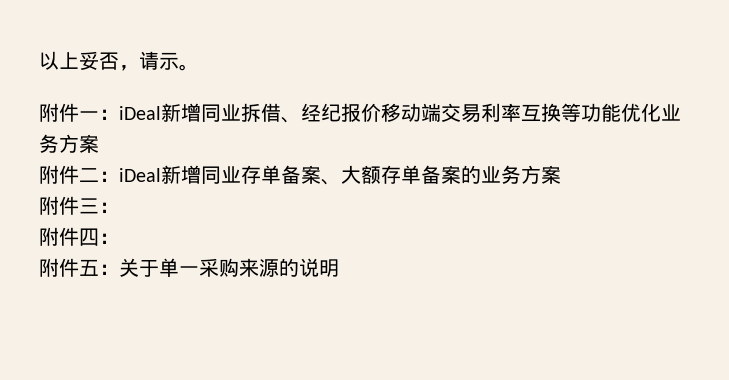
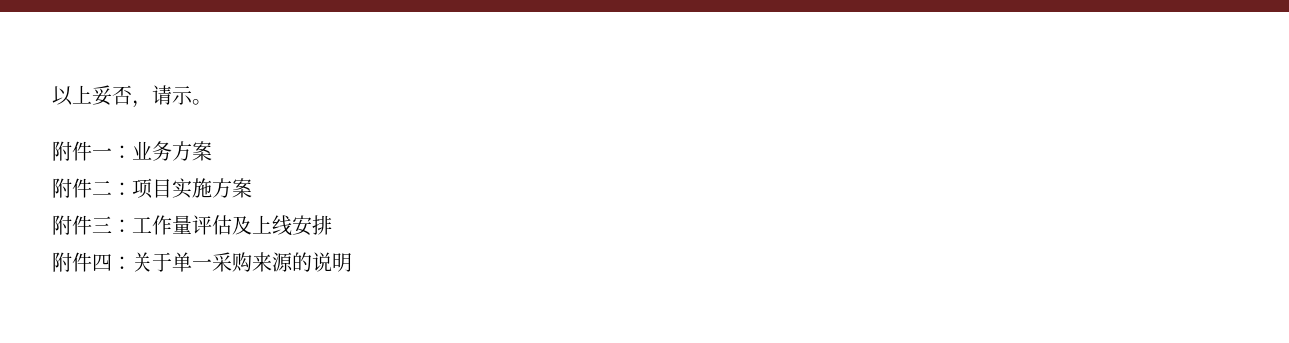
- 附件一：iDeal新增同业拆借、经纪报价移动端交易利率互换等功能优化业务方案
- 附件二：iDeal新增同业存单备案、大额存单备案的业务方案
- 附件三：
+ 附件一：业务方案
+ 附件二：项目实施方案
+ 附件三：工作量评估及上线安排
- 附件四：
- 附件五：关于单一采购来源的说明
+ 附件四：关于单一采购来源的说明

